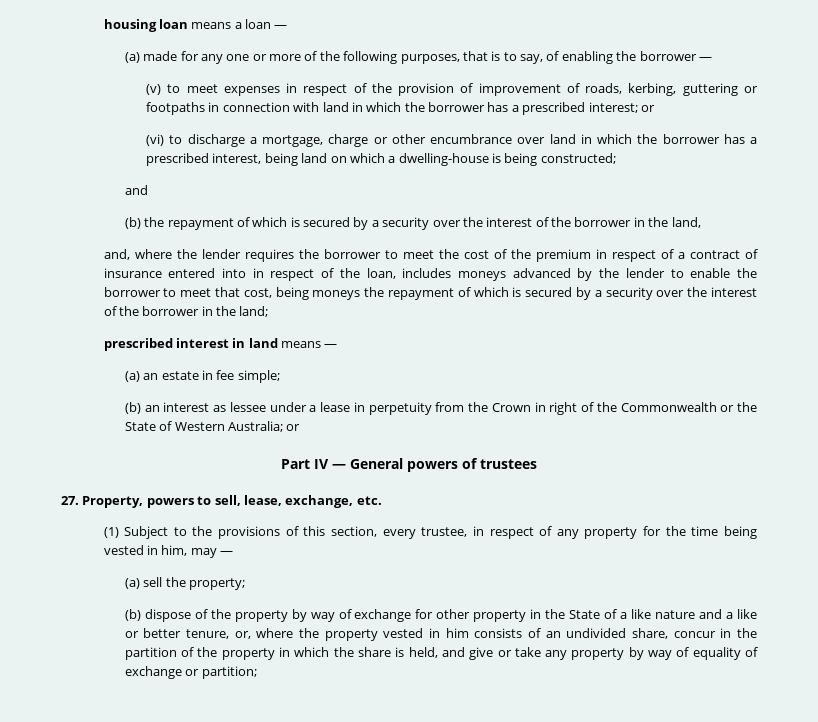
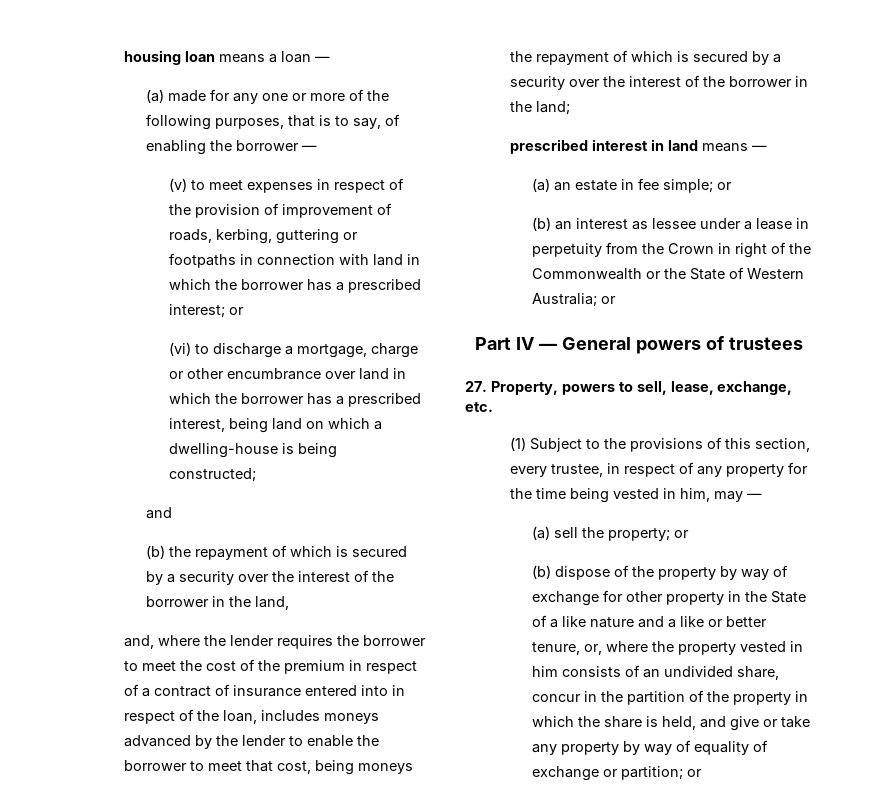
- (a) an estate in fee simple;
+ (a) an estate in fee simple; or
- (a) sell the property;
+ (a) sell the property; or
- (b) dispose of the property by way of exchange for other property in the State of a like nature and a like or better tenure, or, where the property vested in him consists of an undivided share, concur in the partition of the property in which the share is held, and give or take any property by way of equality of exchange or partition;
+ (b) dispose of the property by way of exchange for other property in the State of a like nature and a like or better tenure, or, where the property vested in him consists of an undivided share, concur in the partition of the property in which the share is held, and give or take any property by way of equality of exchange or partition; or

